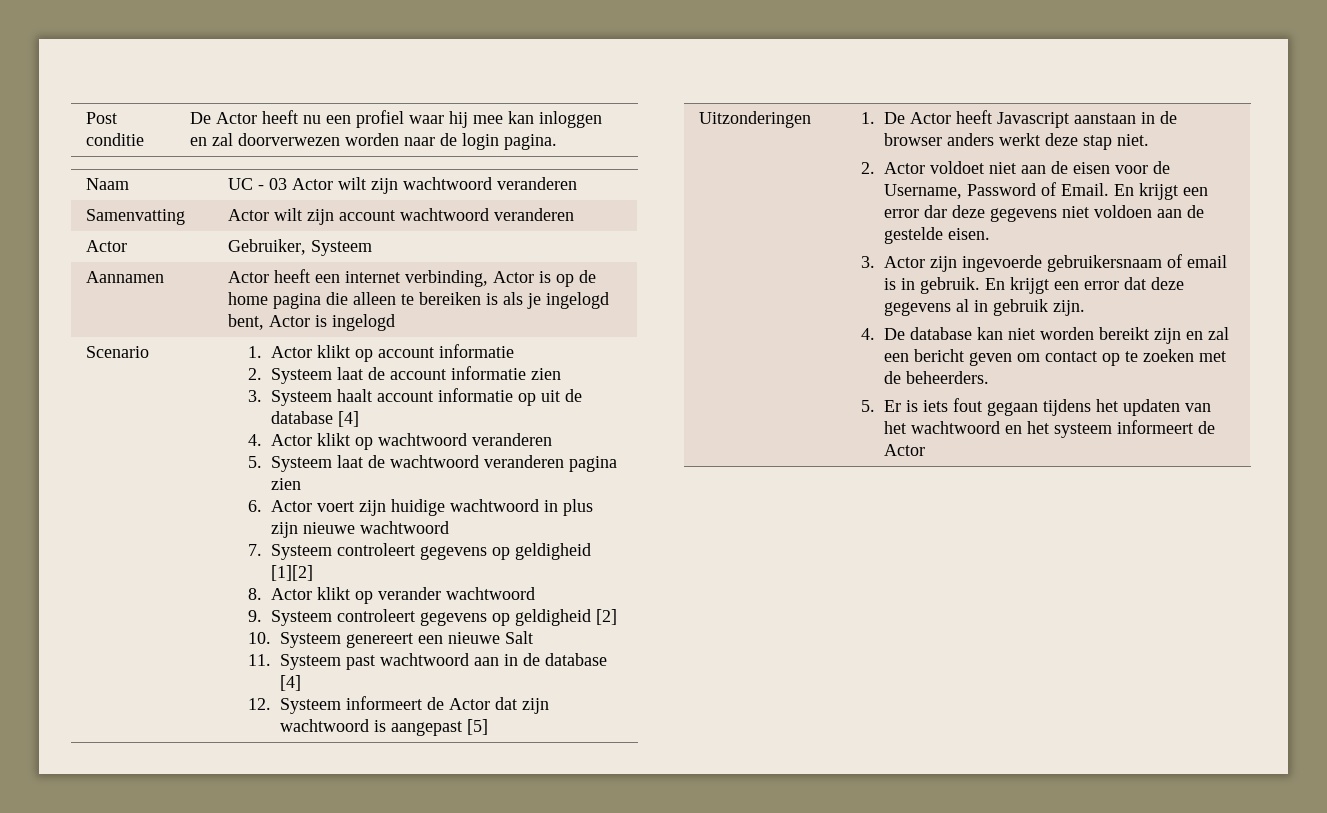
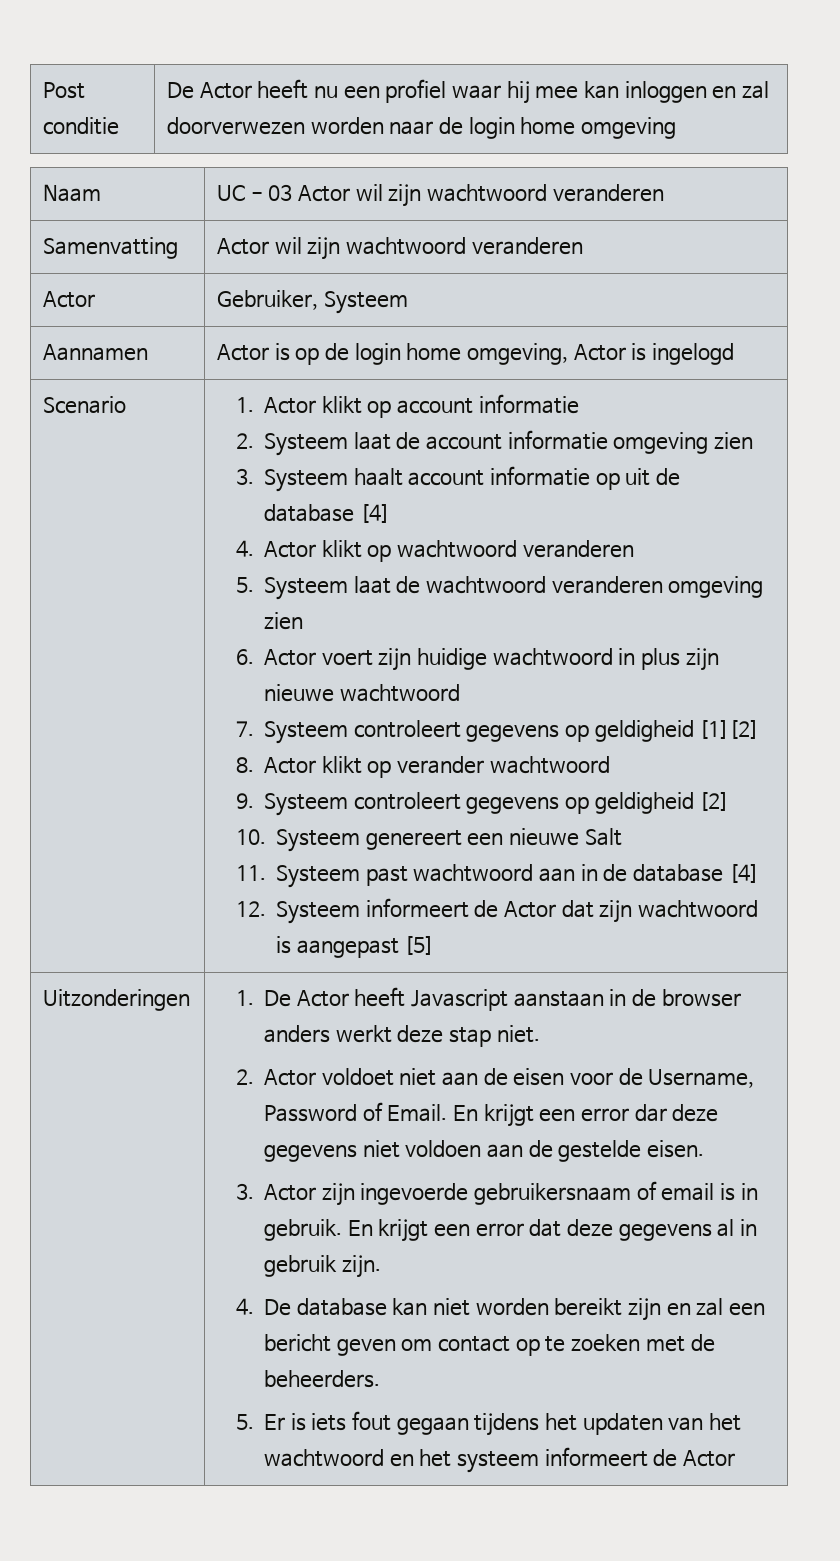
- Post conditie | De Actor heeft nu een profiel waar hij mee kan inloggen en zal doorverwezen worden naar de login pagina.
+ Post conditie | De Actor heeft nu een profiel waar hij mee kan inloggen en zal doorverwezen worden naar de login home omgeving
- Naam | UC - 03 Actor wilt zijn wachtwoord veranderen
+ Naam | UC - 03 Actor wil zijn wachtwoord veranderen
- Samenvatting | Actor wilt zijn account wachtwoord veranderen
+ Samenvatting | Actor wil zijn wachtwoord veranderen
- Aannamen | Actor heeft een internet verbinding, Actor is op de home pagina die alleen te bereiken is als je ingelogd bent, Actor is ingelogd
+ Aannamen | Actor is op de login home omgeving, Actor is ingelogd
- 2. Systeem laat de account informatie zien
+ 2. Systeem laat de account informatie omgeving zien
- 5. Systeem laat de wachtwoord veranderen pagina zien
+ 5. Systeem laat de wachtwoord veranderen omgeving zien

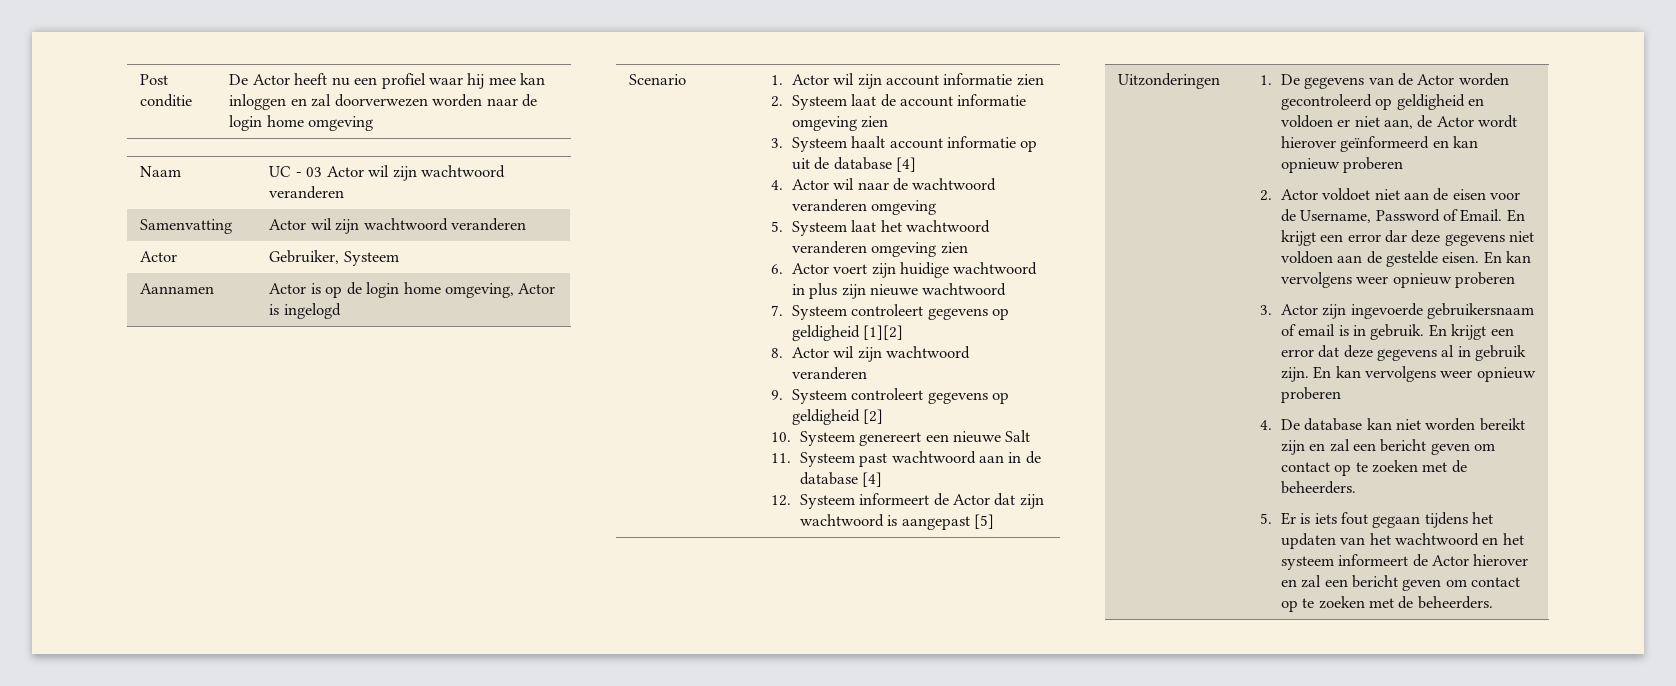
- 1. Actor klikt op account informatie
+ 1. Actor wil zijn account informatie zien
- 4. Actor klikt op wachtwoord veranderen
+ 4. Actor wil naar de wachtwoord veranderen omgeving
- 5. Systeem laat de wachtwoord veranderen omgeving zien
+ 5. Systeem laat het wachtwoord veranderen omgeving zien
- 8. Actor klikt op verander wachtwoord
+ 8. Actor wil zijn wachtwoord veranderen
- 1. De Actor heeft Javascript aanstaan in de browser anders werkt deze stap niet.
+ 1. De gegevens van de Actor worden gecontroleerd op geldigheid en voldoen er niet aan, de Actor wordt hierover geïnformeerd en kan opnieuw proberen
- En krijgt een error dar deze gegevens niet voldoen aan de gestelde eisen.
+ En krijgt een error dar deze gegevens niet voldoen aan de gestelde eisen. En kan vervolgens weer opnieuw proberen
- En krijgt een error dat deze gegevens al in gebruik zijn.
+ En krijgt een error dat deze gegevens al in gebruik zijn. En kan vervolgens weer opnieuw proberen
- 5. Er is iets fout gegaan tijdens het updaten van het wachtwoord en het systeem informeert de Actor
+ 5. Er is iets fout gegaan tijdens het updaten van het wachtwoord en het systeem informeert de Actor hierover en zal een bericht geven om contact op te zoeken met de beheerders.

